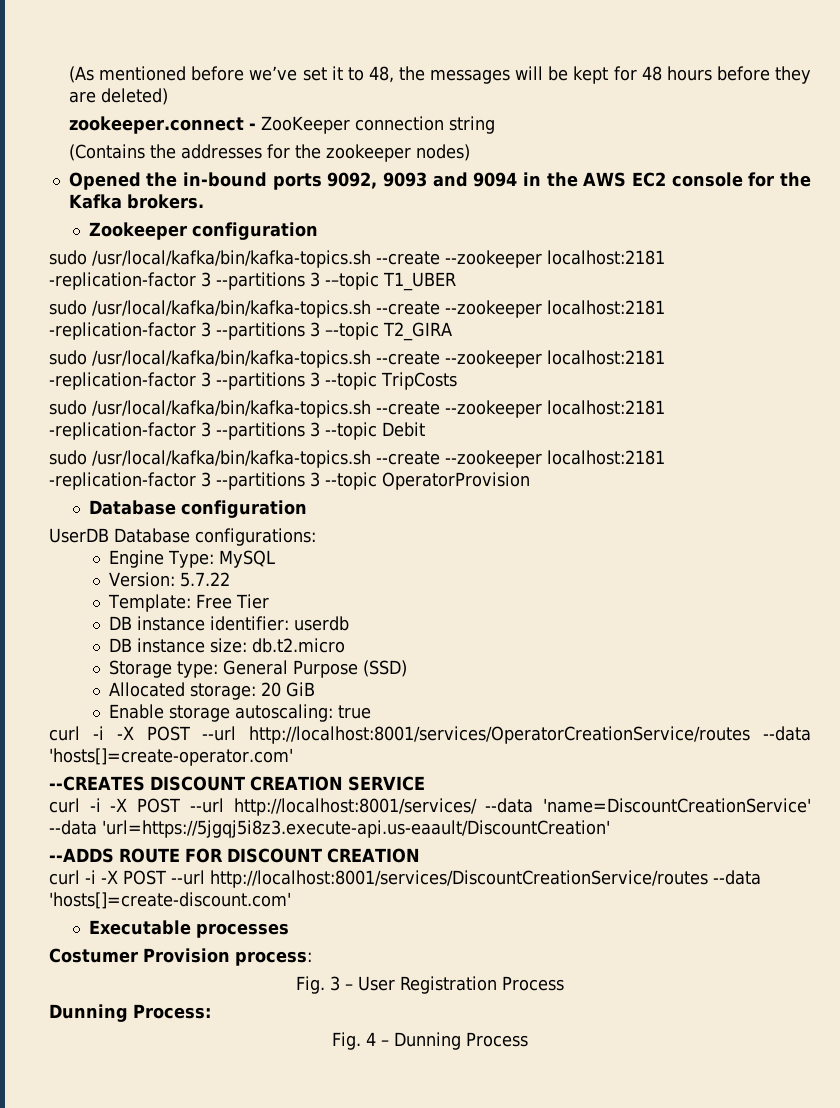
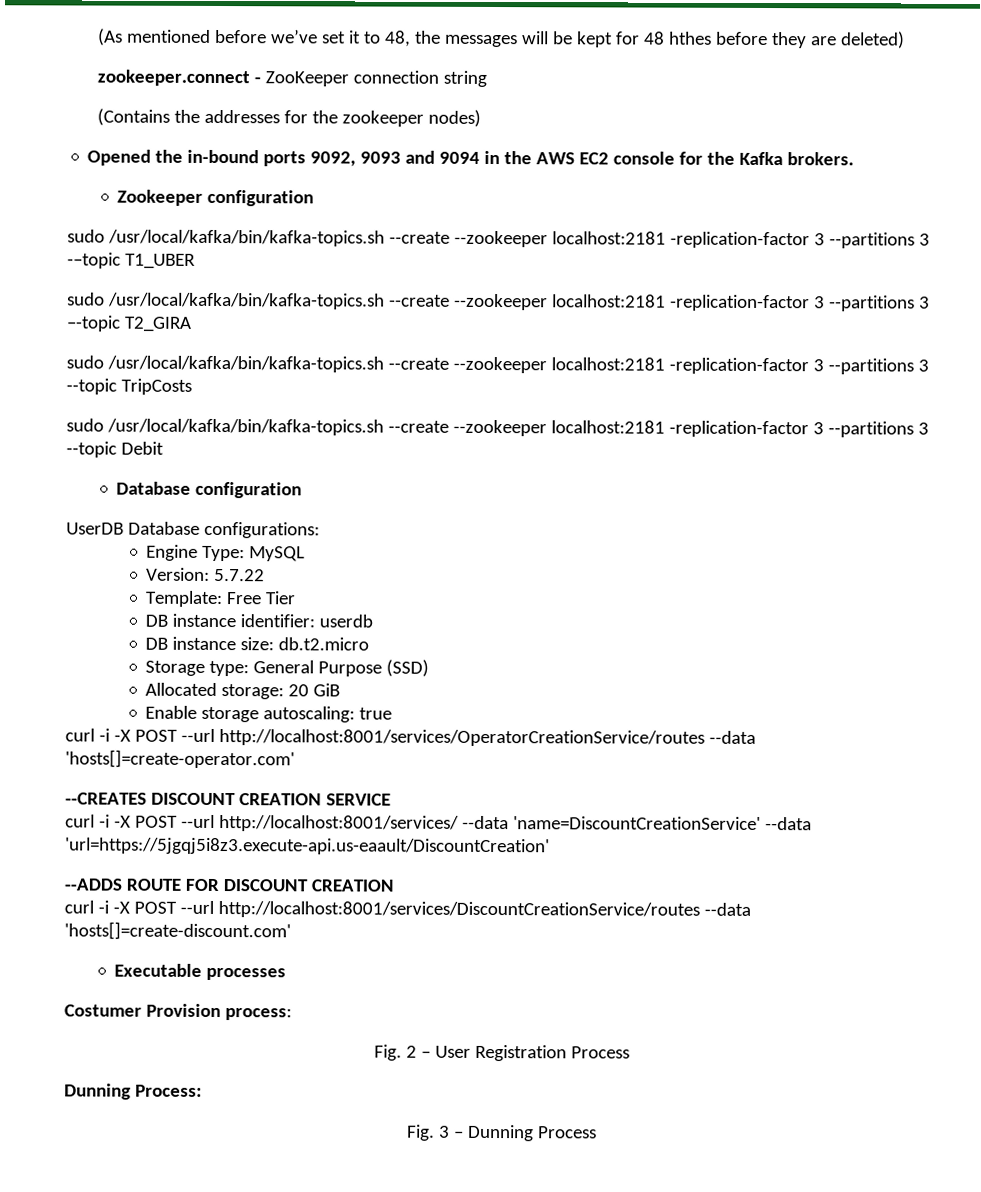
- (As mentioned before we’ve set it to 48, the messages will be kept for 48 hours before they are deleted)
+ (As mentioned before we’ve set it to 48, the messages will be kept for 48 hthes before they are deleted)
- sudo /usr/local/kafka/bin/kafka-topics.sh --create --zookeeper localhost:2181 -replication-factor 3 --partitions 3 --topic OperatorProvision
- Fig. 3 – User Registration Process
+ Fig. 2 – User Registration Process
- Fig. 4 – Dunning Process
+ Fig. 3 – Dunning Process

